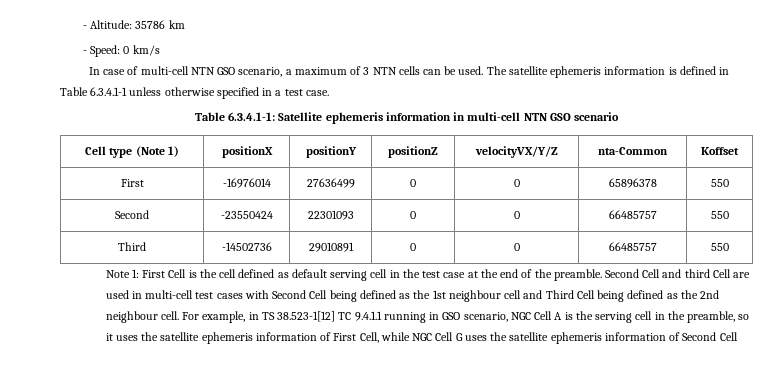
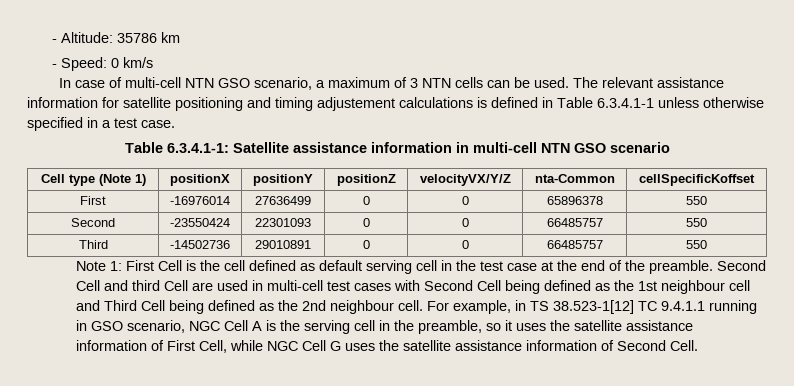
- The satellite ephemeris information is defined in Table 6.3.4.1-1 unless otherwise specified in a test case.
+ The relevant assistance information for satellite positioning and timing adjustement calculations is defined in Table 6.3.4.1-1 unless otherwise specified in a test case.
- Table 6.3.4.1-1: Satellite ephemeris information in multi-cell NTN GSO scenario
+ Table 6.3.4.1-1: Satellite assistance information in multi-cell NTN GSO scenario
- Cell type (Note 1) | positionX | positionY | positionZ | velocityVX/Y/Z | nta-Common | Koffset
+ Cell type (Note 1) | positionX | positionY | positionZ | velocityVX/Y/Z | nta-Common | cellSpecificKoffset
- For example, in TS 38.523-1[12] TC 9.4.1.1 running in GSO scenario, NGC Cell A is the serving cell in the preamble, so it uses the satellite ephemeris information of First Cell, while NGC Cell G uses the satellite ephemeris information of Second Cell
+ For example, in TS 38.523-1[12] TC 9.4.1.1 running in GSO scenario, NGC Cell A is the serving cell in the preamble, so it uses the satellite assistance information of First Cell, while NGC Cell G uses the satellite assistance information of Second Cell.

